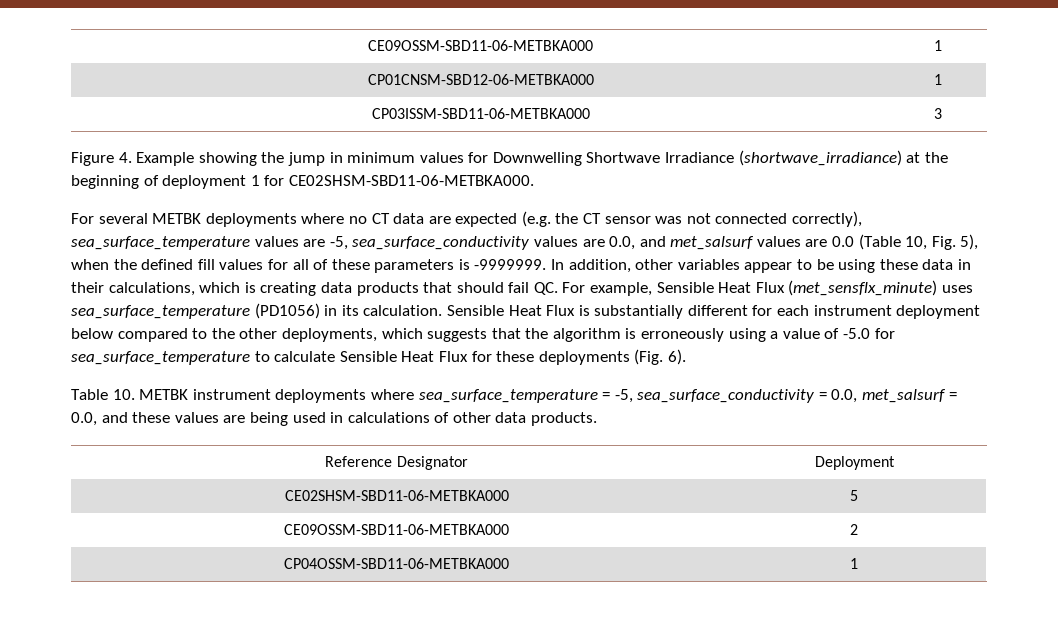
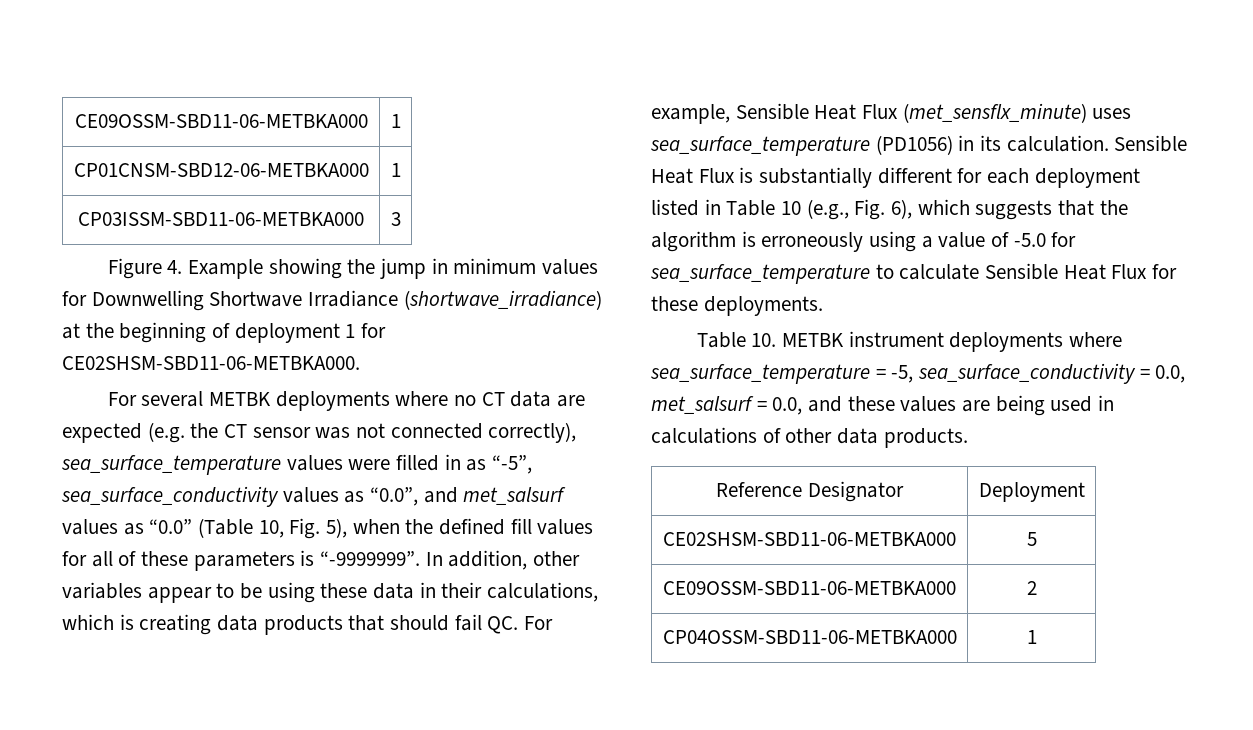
- For several METBK deployments where no CT data are expected (e.g. the CT sensor was not connected correctly), sea_surface_temperature values are -5, sea_surface_conductivity values are 0.0, and met_salsurf values are 0.0 (Table 10, Fig. 5), when the defined fill values for all of these parameters is -9999999.
+ For several METBK deployments where no CT data are expected (e.g. the CT sensor was not connected correctly), sea_surface_temperature values were filled in as “-5”, sea_surface_conductivity values as “0.0”, and met_salsurf values as “0.0” (Table 10, Fig. 5), when the defined fill values for all of these parameters is “-9999999”.
- Sensible Heat Flux is substantially different for each instrument deployment below compared to the other deployments, which suggests that the algorithm is erroneously using a value of -5.0 for sea_surface_temperature to calculate Sensible Heat Flux for these deployments (Fig. 6).
+ Sensible Heat Flux is substantially different for each deployment listed in Table 10 (e.g., Fig. 6), which suggests that the algorithm is erroneously using a value of -5.0 for sea_surface_temperature to calculate Sensible Heat Flux for these deployments.

